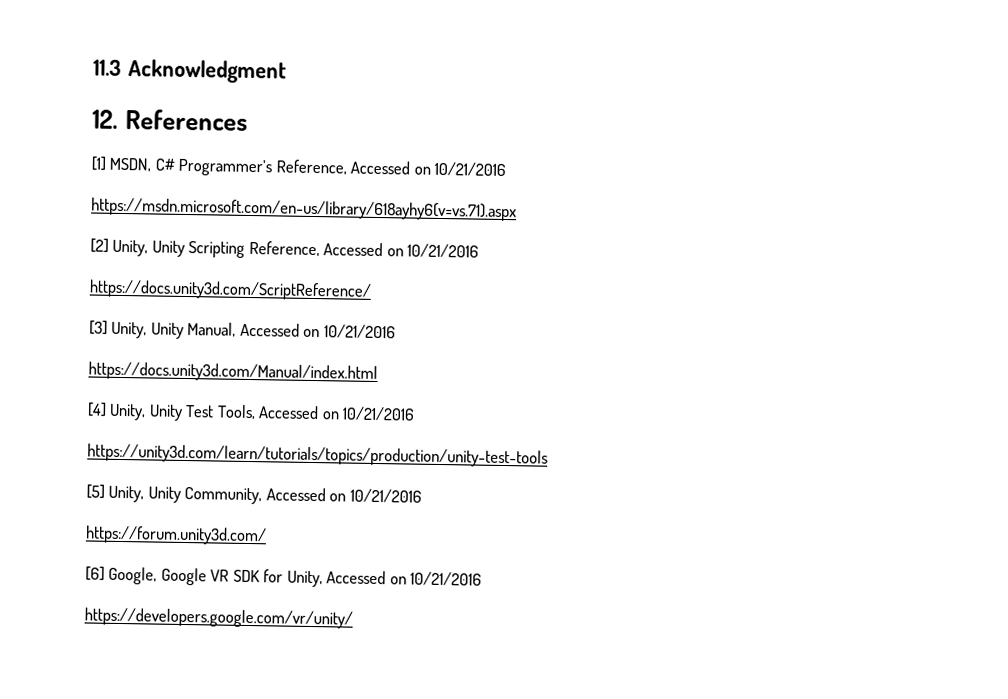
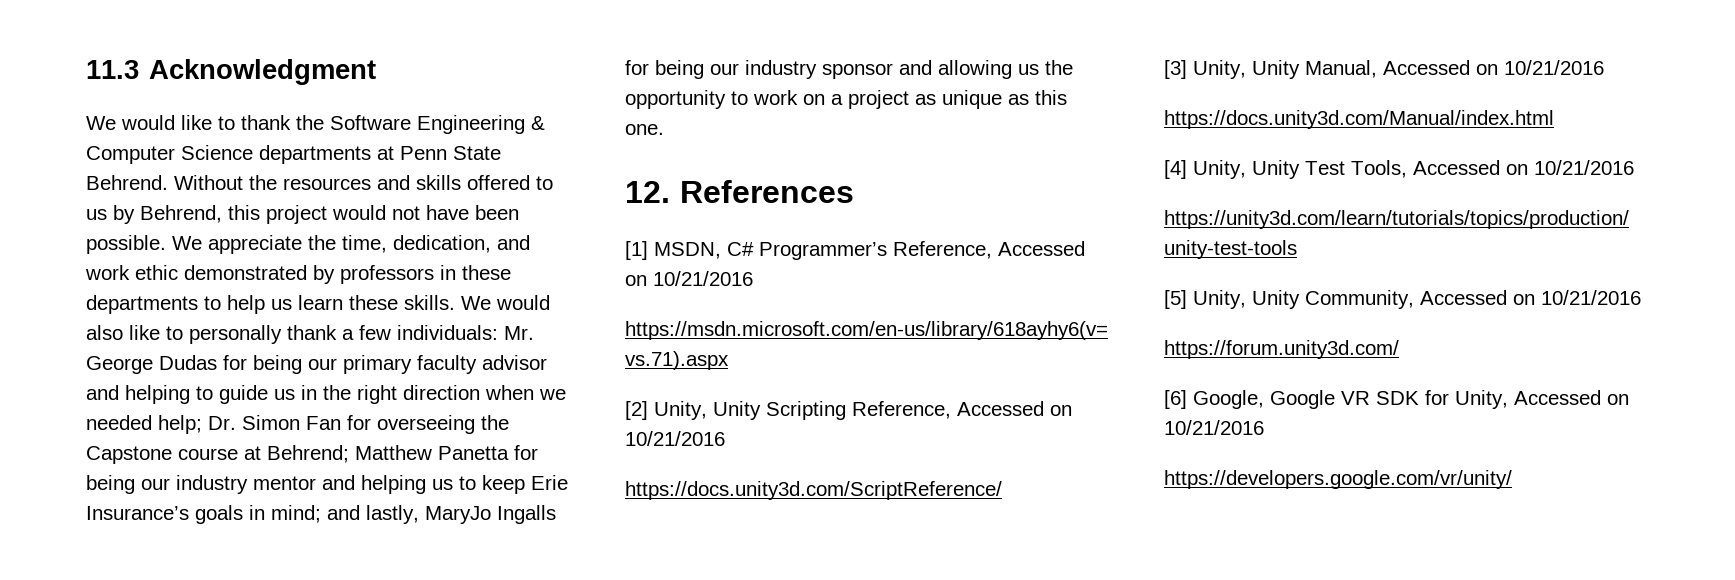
+ We would like to thank the Software Engineering & Computer Science departments at Penn State Behrend. Without the resources and skills offered to us by Behrend, this project would not have been possible. We appreciate the time, dedication, and work ethic demonstrated by professors in these departments to help us learn these skills. We would also like to personally thank a few individuals: Mr. George Dudas for being our primary faculty advisor and helping to guide us in the right direction when we needed help; Dr. Simon Fan for overseeing the Capstone course at Behrend; Matthew Panetta for being our industry mentor and helping us to keep Erie Insurance’s goals in mind; and lastly, MaryJo Ingalls for being our industry sponsor and allowing us the opportunity to work on a project as unique as this one.

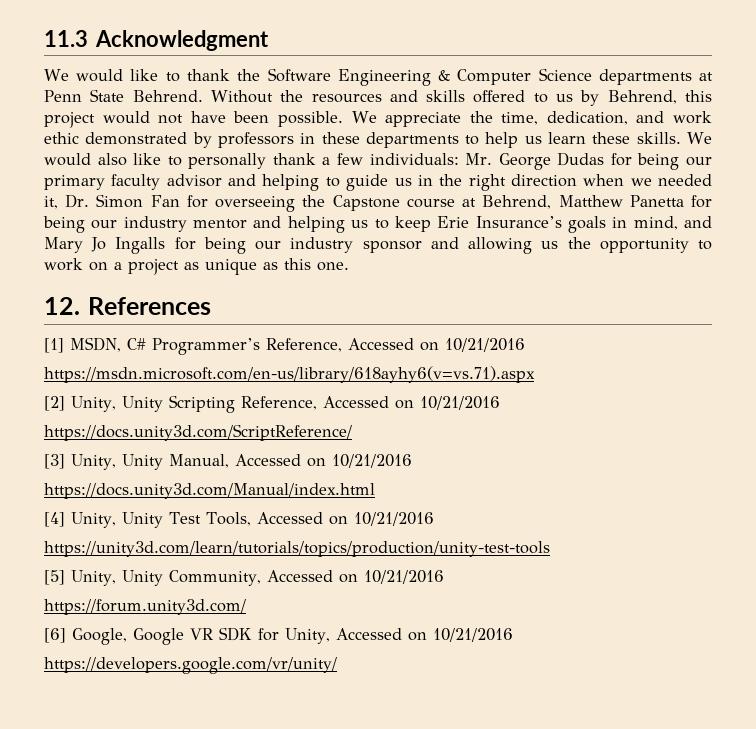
- Mr. George Dudas for being our primary faculty advisor and helping to guide us in the right direction when we needed help; Dr. Simon Fan for overseeing the Capstone course at Behrend; Matthew Panetta for being our industry mentor and helping us to keep Erie Insurance’s goals in mind; and lastly, MaryJo Ingalls for being our industry sponsor and allowing us the opportunity to work on a project as unique as this one.
+ Mr. George Dudas for being our primary faculty advisor and helping to guide us in the right direction when we needed it, Dr. Simon Fan for overseeing the Capstone course at Behrend, Matthew Panetta for being our industry mentor and helping us to keep Erie Insurance’s goals in mind, and Mary Jo Ingalls for being our industry sponsor and allowing us the opportunity to work on a project as unique as this one.

